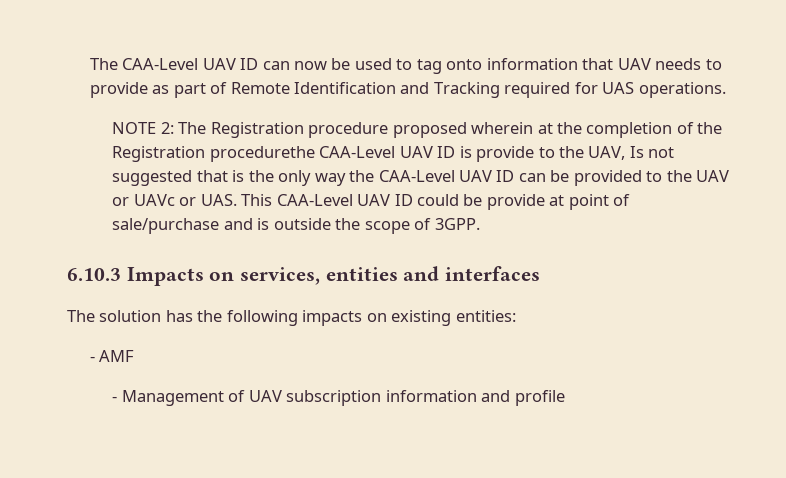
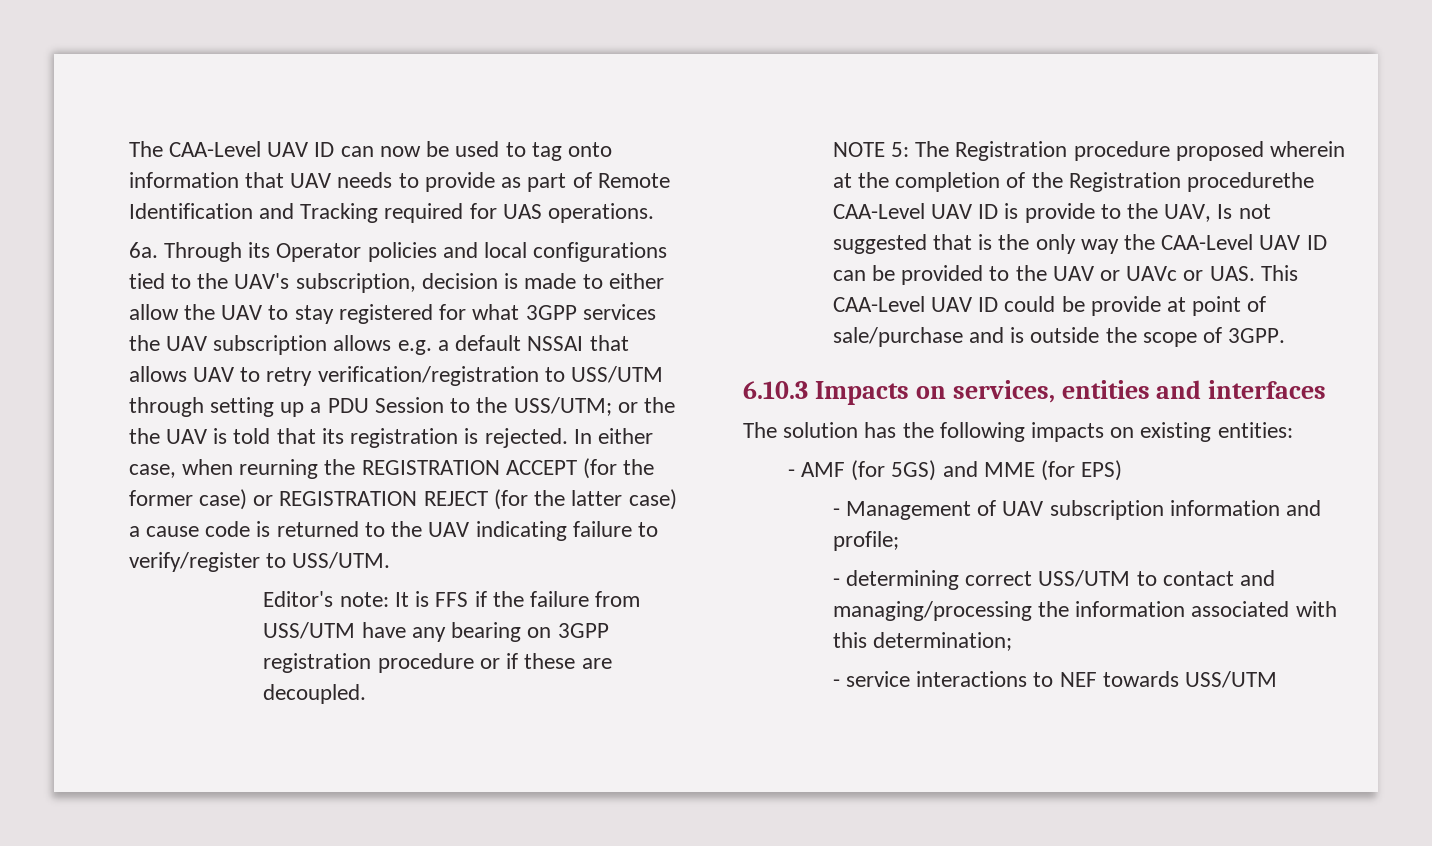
+ 6a. Through its Operator policies and local configurations tied to the UAV's subscription, decision is made to either allow the UAV to stay registered for what 3GPP services the UAV subscription allows e.g. a default NSSAI that allows UAV to retry verification/registration to USS/UTM through setting up a PDU Session to the USS/UTM; or the the UAV is told that its registration is rejected. In either case, when reurning the REGISTRATION ACCEPT (for the former case) or REGISTRATION REJECT (for the latter case) a cause code is returned to the UAV indicating failure to verify/register to USS/UTM.
+ Editor's note: It is FFS if the failure from USS/UTM have any bearing on 3GPP registration procedure or if these are decoupled.
- NOTE 2:
+ NOTE 5:
- - AMF
+ - AMF (for 5GS) and MME (for EPS)
- - Management of UAV subscription information and profile
+ - Management of UAV subscription information and profile;
+ - determining correct USS/UTM to contact and managing/processing the information associated with this determination;
+ - service interactions to NEF towards USS/UTM

